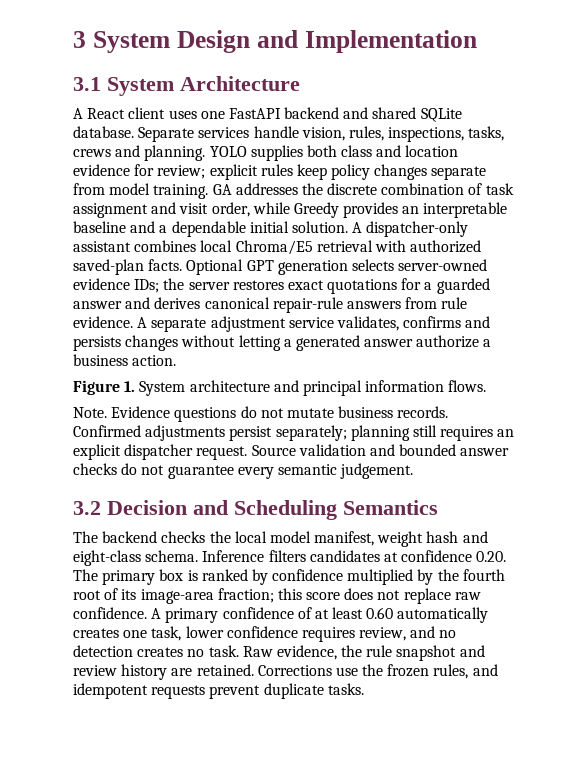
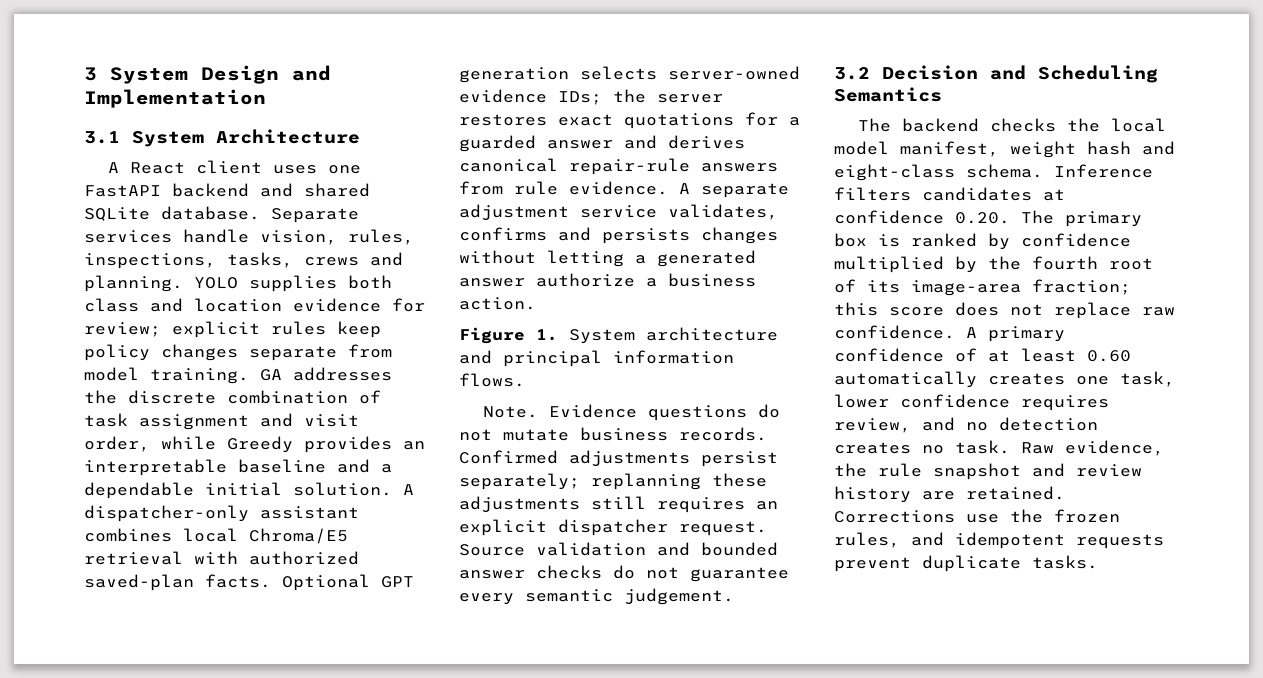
- Confirmed adjustments persist separately; planning still requires an explicit dispatcher request.
+ Confirmed adjustments persist separately; replanning these adjustments still requires an explicit dispatcher request.

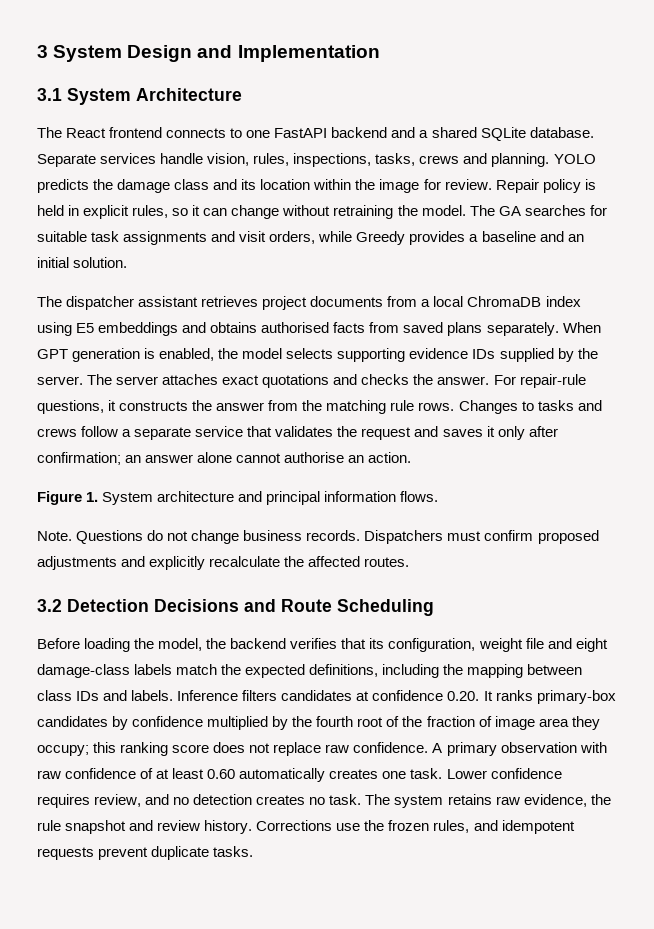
- A React client uses one FastAPI backend and shared SQLite database.
+ The React frontend connects to one FastAPI backend and a shared SQLite database.
- YOLO supplies both class and location evidence for review; explicit rules keep policy changes separate from model training. GA addresses the discrete combination of task assignment and visit order, while Greedy provides an interpretable baseline and a dependable initial solution. A dispatcher-only assistant combines local Chroma/E5 retrieval with authorized saved-plan facts. Optional GPT generation selects server-owned evidence IDs; the server restores exact quotations for a guarded answer and derives canonical repair-rule answers from rule evidence. A separate adjustment service validates, confirms and persists changes without letting a generated answer authorize a business action.
+ YOLO predicts the damage class and its location within the image for review. Repair policy is held in explicit rules, so it can change without retraining the model. The GA searches for suitable task assignments and visit orders, while Greedy provides a baseline and an initial solution.
+ The dispatcher assistant retrieves project documents from a local ChromaDB index using E5 embeddings and obtains authorised facts from saved plans separately. When GPT generation is enabled, the model selects supporting evidence IDs supplied by the server. The server attaches exact quotations and checks the answer. For repair-rule questions, it constructs the answer from the matching rule rows. Changes to tasks and crews follow a separate service that validates the request and saves it only after confirmation; an answer alone cannot authorise an action.
- Evidence questions do not mutate business records.
+ Questions do not change business records.
- Confirmed adjustments persist separately; replanning these adjustments still requires an explicit dispatcher request. Source validation and bounded answer checks do not guarantee every semantic judgement.
- 3.2 Decision and Scheduling Semantics
- The backend checks the local model manifest, weight hash and eight-class schema.
+ Dispatchers must confirm proposed adjustments and explicitly recalculate the affected routes.
+ 3.2 Detection Decisions and Route Scheduling
+ Before loading the model, the backend verifies that its configuration, weight file and eight damage-class labels match the expected definitions, including the mapping between class IDs and labels.
- Inference filters candidates at confidence 0.20. The primary box is ranked by confidence multiplied by the fourth root of its image-area fraction; this score does not replace raw confidence.
+ Inference filters candidates at confidence 0.20. It ranks primary-box candidates by confidence multiplied by the fourth root of the fraction of image area they occupy; this ranking score does not replace raw confidence.
- A primary confidence of at least 0.60 automatically creates one task, lower confidence requires review, and no detection creates no task.
+ A primary observation with raw confidence of at least 0.60 automatically creates one task. Lower confidence requires review, and no detection creates no task.
- Raw evidence, the rule snapshot and review history are retained.
+ The system retains raw evidence, the rule snapshot and review history.

